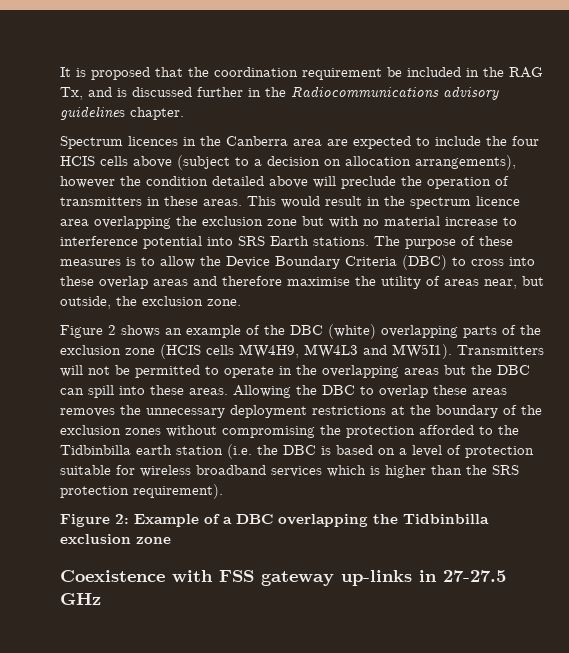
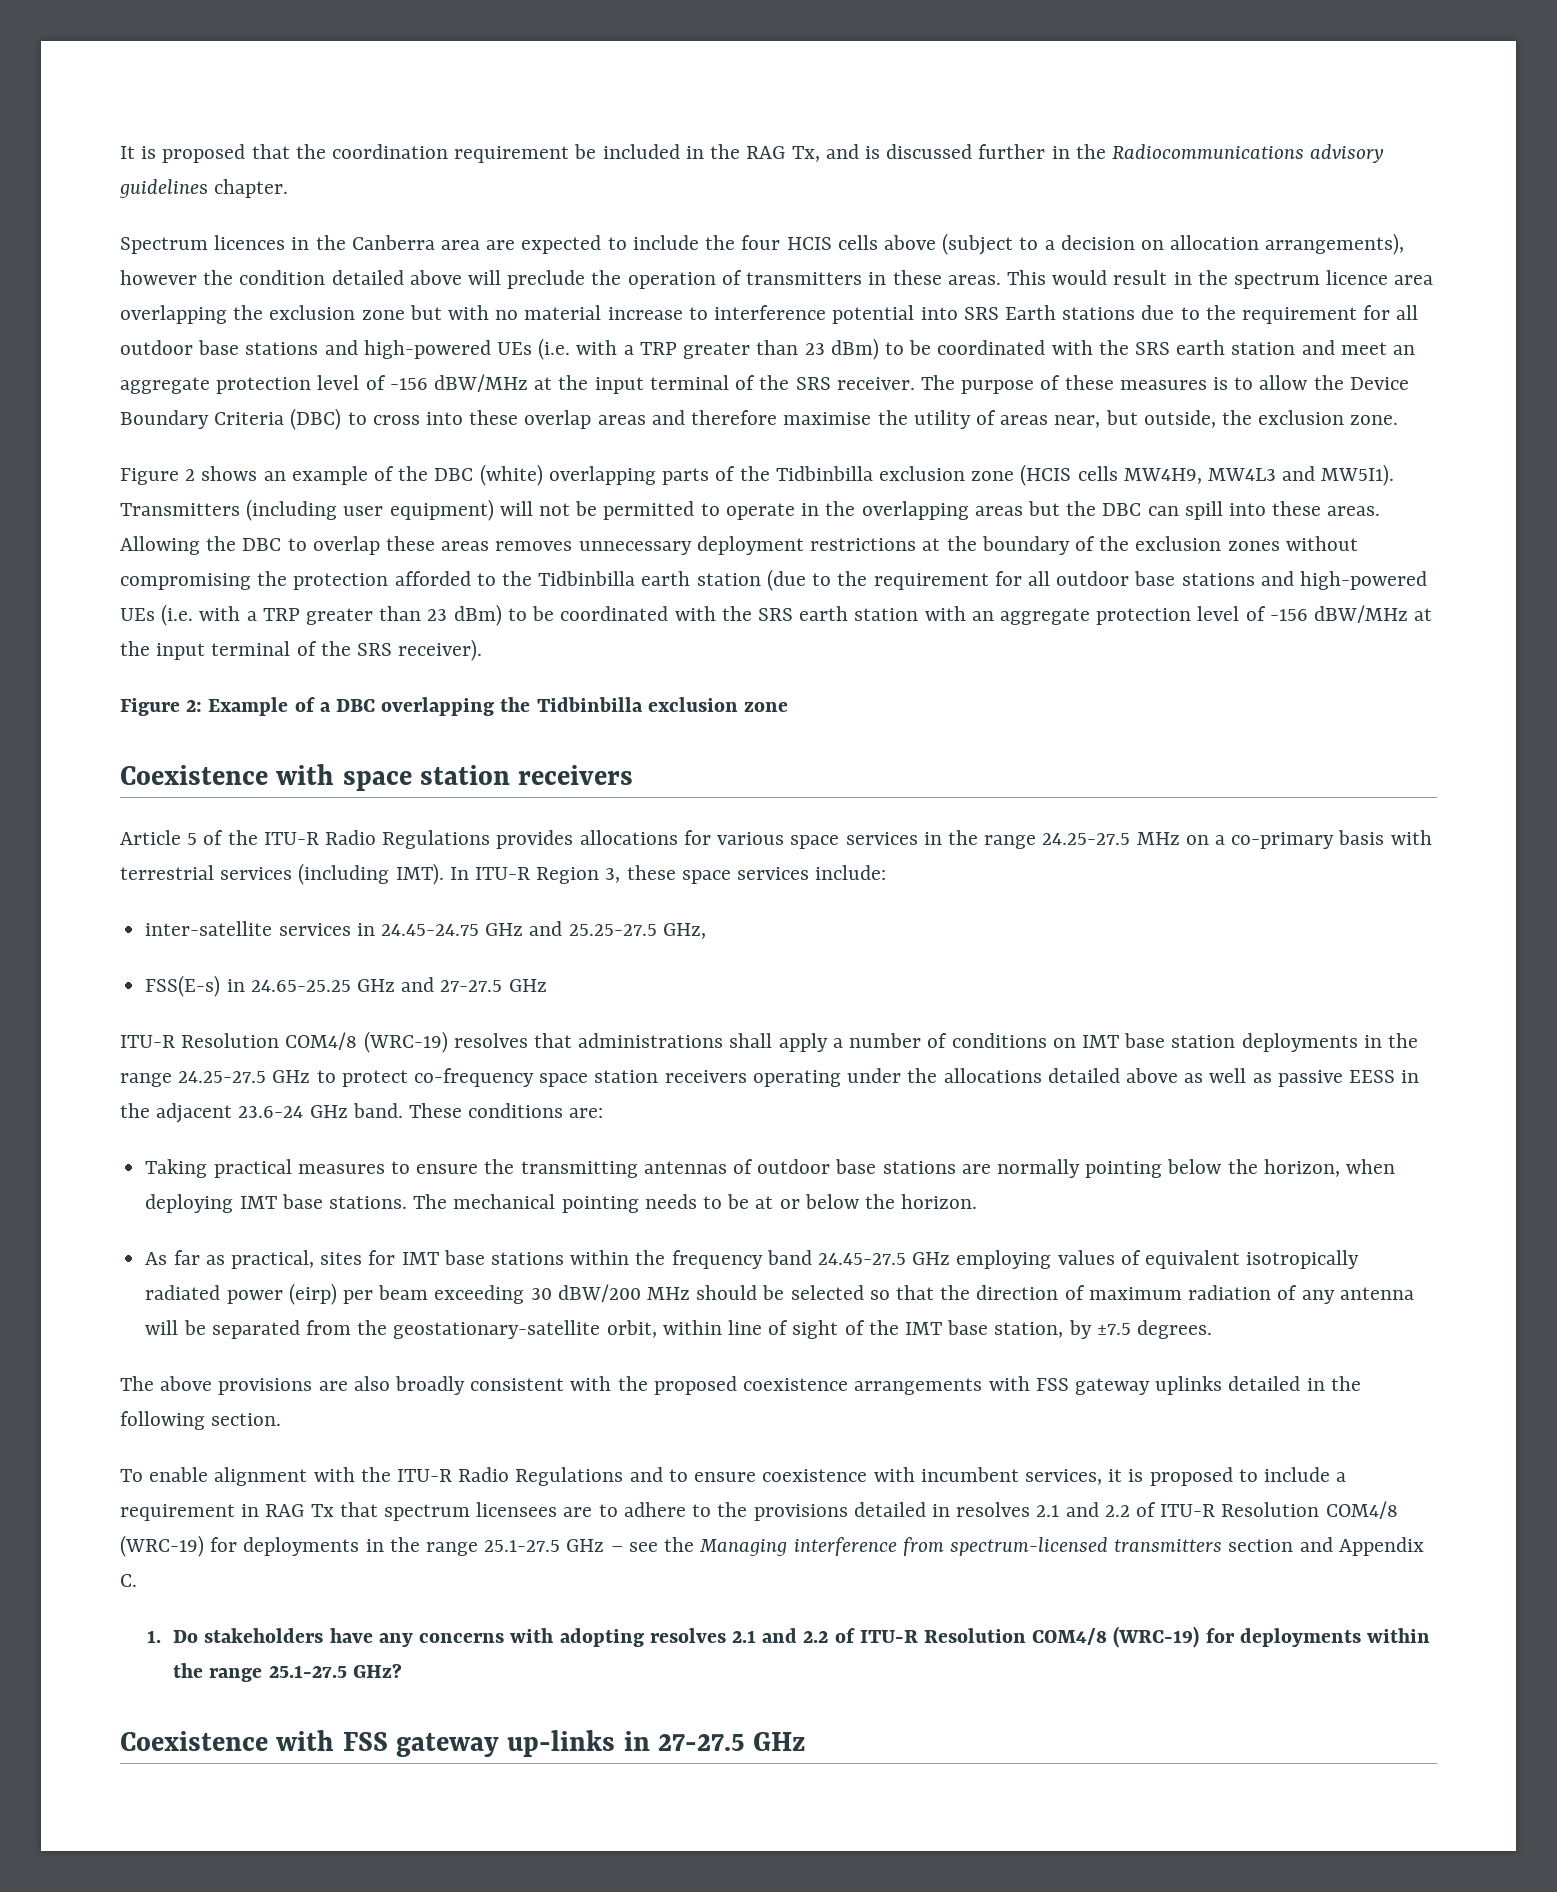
- This would result in the spectrum licence area overlapping the exclusion zone but with no material increase to interference potential into SRS Earth stations.
+ This would result in the spectrum licence area overlapping the exclusion zone but with no material increase to interference potential into SRS Earth stations due to the requirement for all outdoor base stations and high-powered UEs (i.e. with a TRP greater than 23 dBm) to be coordinated with the SRS earth station and meet an aggregate protection level of -156 dBW/MHz at the input terminal of the SRS receiver.
- Figure 2 shows an example of the DBC (white) overlapping parts of the exclusion zone (HCIS cells MW4H9, MW4L3 and MW5I1).
+ Figure 2 shows an example of the DBC (white) overlapping parts of the Tidbinbilla exclusion zone (HCIS cells MW4H9, MW4L3 and MW5I1).
- Transmitters will not be permitted to operate in the overlapping areas but the DBC can spill into these areas.
+ Transmitters (including user equipment) will not be permitted to operate in the overlapping areas but the DBC can spill into these areas.
- Allowing the DBC to overlap these areas removes the unnecessary deployment restrictions at the boundary of the exclusion zones without compromising the protection afforded to the Tidbinbilla earth station (i.e. the DBC is based on a level of protection suitable for wireless broadband services which is higher than the SRS protection requirement).
+ Allowing the DBC to overlap these areas removes unnecessary deployment restrictions at the boundary of the exclusion zones without compromising the protection afforded to the Tidbinbilla earth station (due to the requirement for all outdoor base stations and high-powered UEs (i.e. with a TRP greater than 23 dBm) to be coordinated with the SRS earth station with an aggregate protection level of -156 dBW/MHz at the input terminal of the SRS receiver).
+ Coexistence with space station receivers
+ Article 5 of the ITU-R Radio Regulations provides allocations for various space services in the range 24.25-27.5 MHz on a co-primary basis with terrestrial services (including IMT). In ITU-R Region 3, these space services include:
+ inter-satellite services in 24.45-24.75 GHz and 25.25-27.5 GHz,
+ FSS(E-s) in 24.65-25.25 GHz and 27-27.5 GHz
+ ITU-R Resolution COM4/8 (WRC-19) resolves that administrations shall apply a number of conditions on IMT base station deployments in the range 24.25-27.5 GHz to protect co-frequency space station receivers operating under the allocations detailed above as well as passive EESS in the adjacent 23.6-24 GHz band. These conditions are:
+ Taking practical measures to ensure the transmitting antennas of outdoor base stations are normally pointing below the horizon, when deploying IMT base stations. The mechanical pointing needs to be at or below the horizon.
+ As far as practical, sites for IMT base stations within the frequency band 24.45-27.5 GHz employing values of equivalent isotropically radiated power (eirp) per beam exceeding 30 dBW/200 MHz should be selected so that the direction of maximum radiation of any antenna will be separated from the geostationary-satellite orbit, within line of sight of the IMT base station, by ±7.5 degrees.
+ The above provisions are also broadly consistent with the proposed coexistence arrangements with FSS gateway uplinks detailed in the following section.
+ To enable alignment with the ITU-R Radio Regulations and to ensure coexistence with incumbent services, it is proposed to include a requirement in RAG Tx that spectrum licensees are to adhere to the provisions detailed in resolves 2.1 and 2.2 of ITU-R Resolution COM4/8 (WRC-19) for deployments in the range 25.1-27.5 GHz – see the Managing interference from spectrum-licensed transmitters section and Appendix C.
+ 1. Do stakeholders have any concerns with adopting resolves 2.1 and 2.2 of ITU-R Resolution COM4/8 (WRC-19) for deployments within the range 25.1-27.5 GHz?

